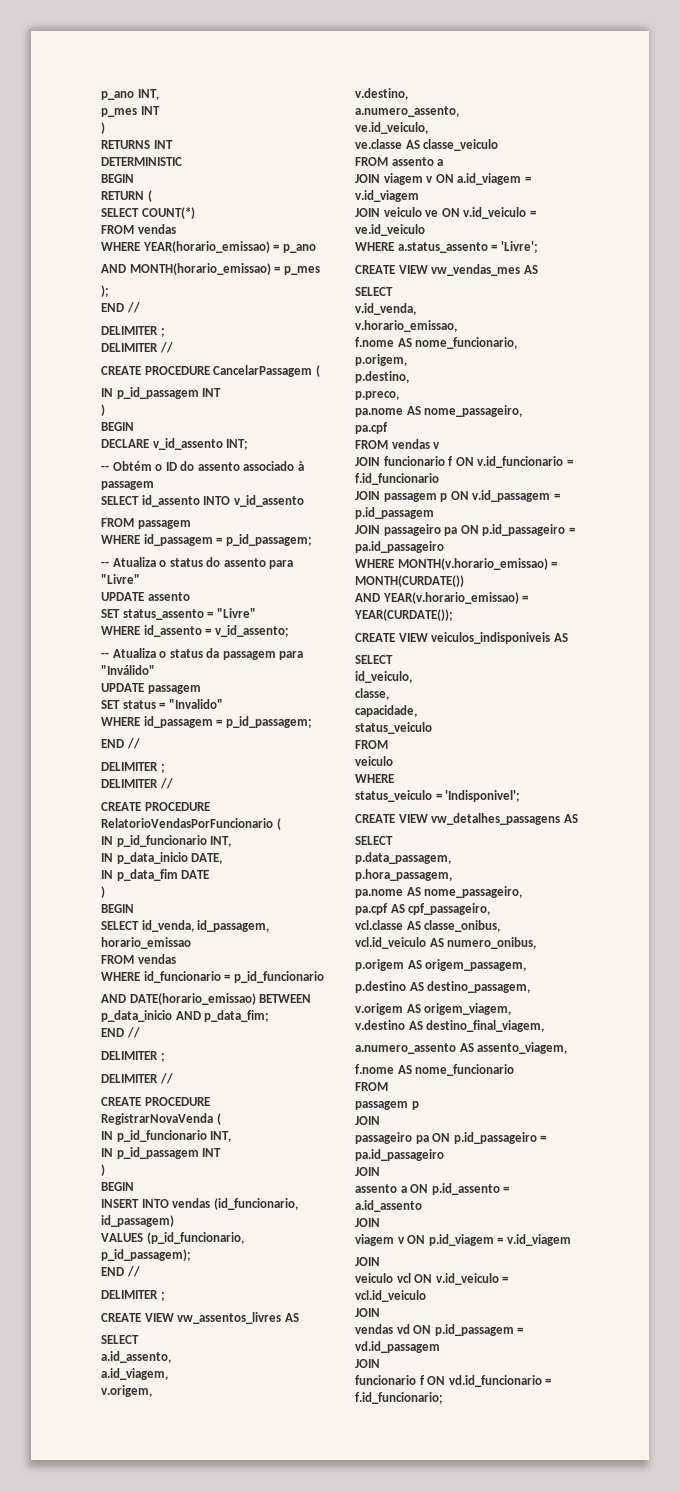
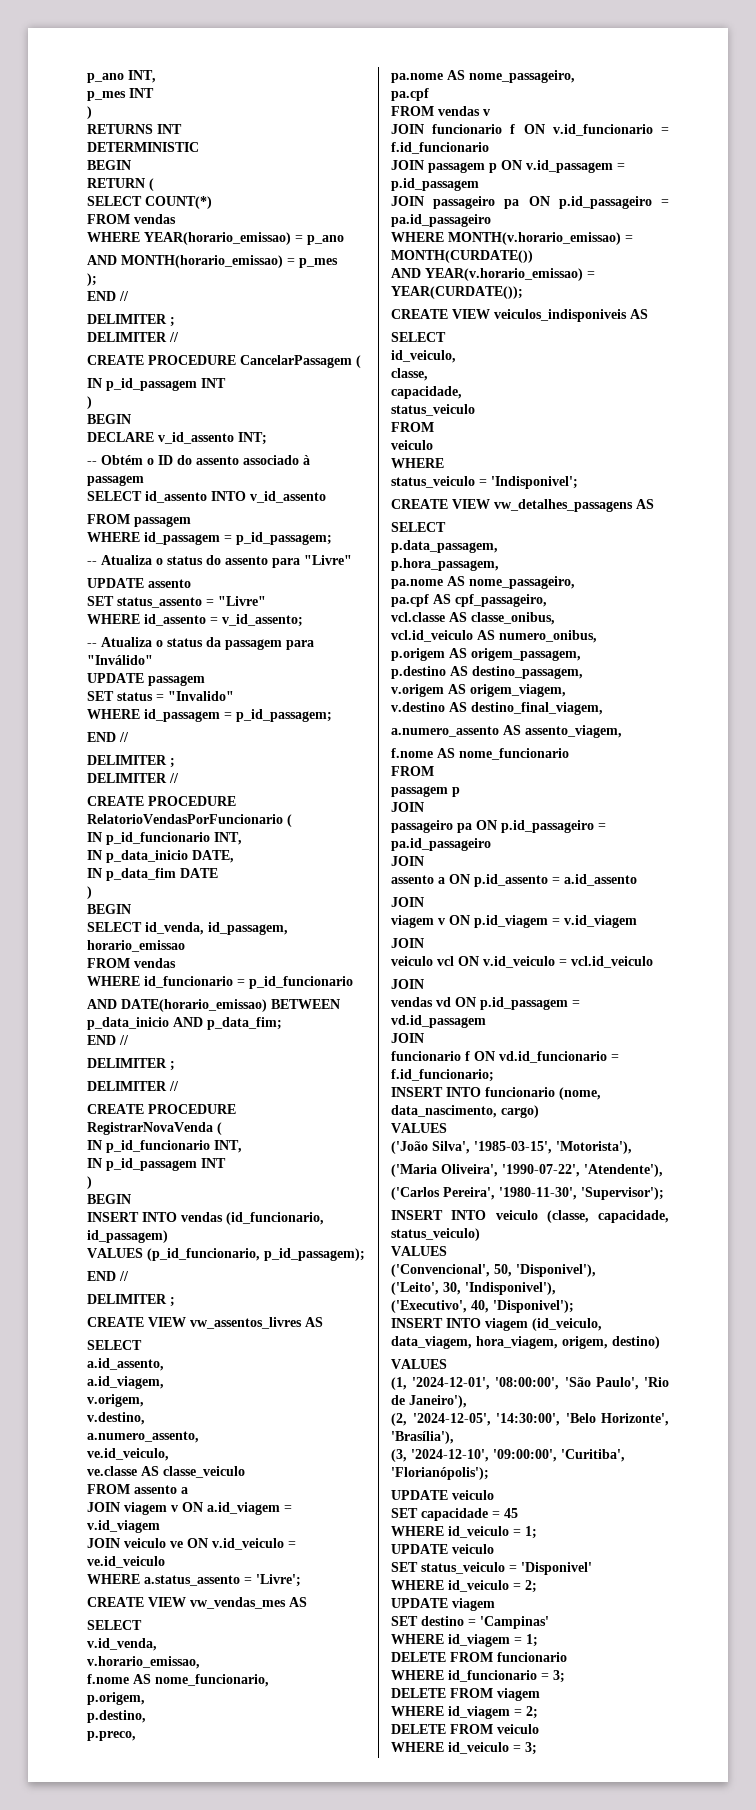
+ INSERT INTO funcionario (nome, data_nascimento, cargo)
+ VALUES
+ ('João Silva', '1985-03-15', 'Motorista'),
+ ('Maria Oliveira', '1990-07-22', 'Atendente'),
+ ('Carlos Pereira', '1980-11-30', 'Supervisor');
+ INSERT INTO veiculo (classe, capacidade, status_veiculo)
+ VALUES
+ ('Convencional', 50, 'Disponivel'),
+ ('Leito', 30, 'Indisponivel'),
+ ('Executivo', 40, 'Disponivel');
+ INSERT INTO viagem (id_veiculo, data_viagem, hora_viagem, origem, destino)
+ VALUES
+ (1, '2024-12-01', '08:00:00', 'São Paulo', 'Rio de Janeiro'),
+ (2, '2024-12-05', '14:30:00', 'Belo Horizonte', 'Brasília'),
+ (3, '2024-12-10', '09:00:00', 'Curitiba', 'Florianópolis');
+ UPDATE veiculo
+ SET capacidade = 45
+ WHERE id_veiculo = 1;
+ UPDATE veiculo
+ SET status_veiculo = 'Disponivel'
+ WHERE id_veiculo = 2;
+ UPDATE viagem
+ SET destino = 'Campinas'
+ WHERE id_viagem = 1;
+ DELETE FROM funcionario
+ WHERE id_funcionario = 3;
+ DELETE FROM viagem
+ WHERE id_viagem = 2;
+ DELETE FROM veiculo
+ WHERE id_veiculo = 3;

